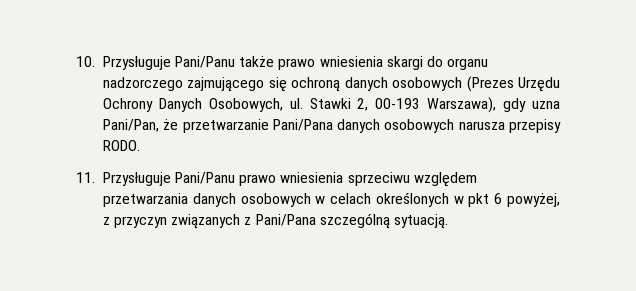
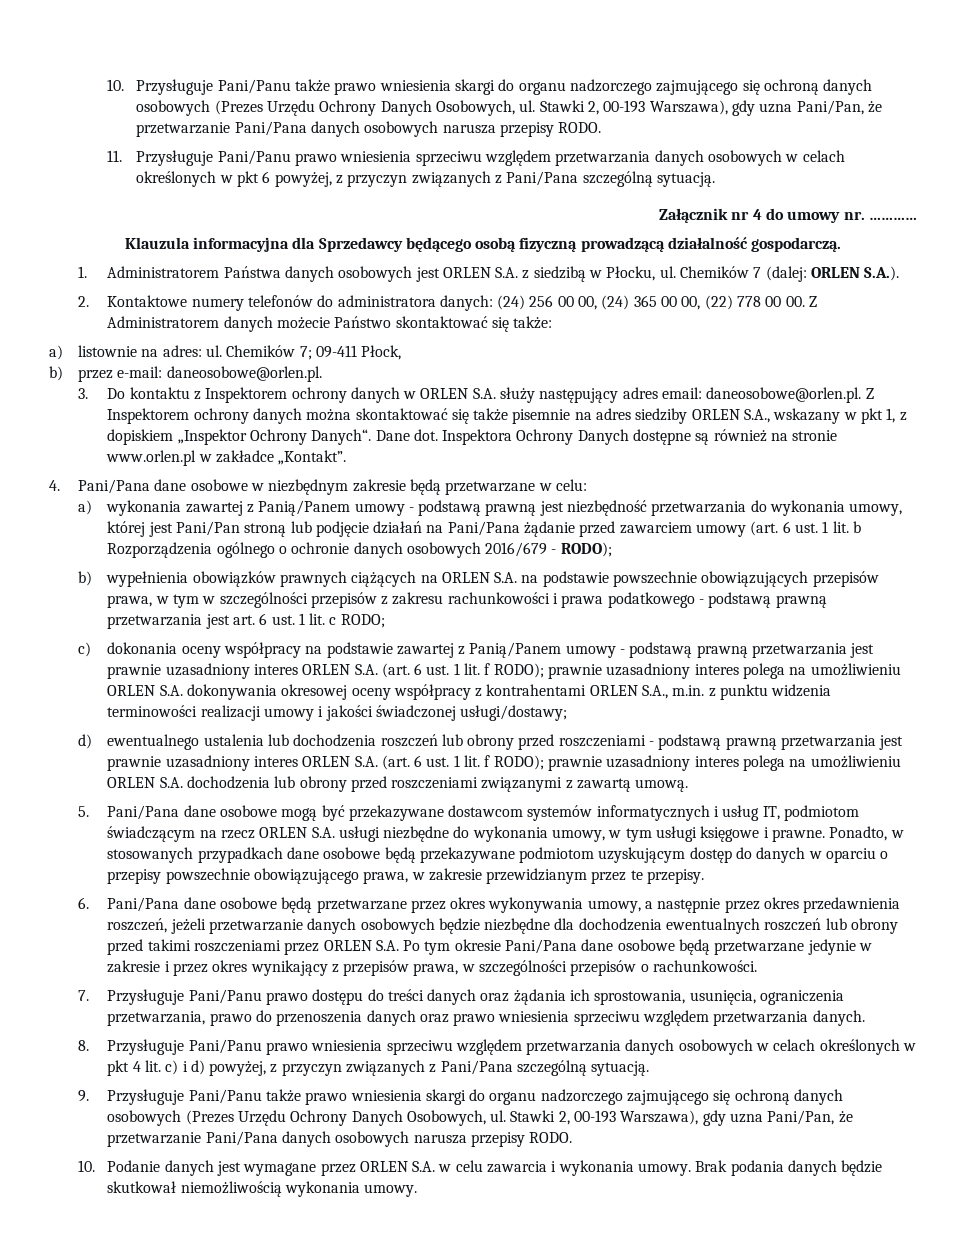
+ Załącznik nr 4 do umowy nr. …………
+ Klauzula informacyjna dla Sprzedawcy będącego osobą fizyczną prowadzącą działalność gospodarczą.
+ 1. Administratorem Państwa danych osobowych jest ORLEN S.A. z siedzibą w Płocku, ul. Chemików 7 (dalej: ORLEN S.A.).
+ 2. Kontaktowe numery telefonów do administratora danych: (24) 256 00 00, (24) 365 00 00, (22) 778 00 00. Z Administratorem danych możecie Państwo skontaktować się także:
+ a) listownie na adres: ul. Chemików 7; 09-411 Płock,
+ b) przez e-mail: daneosobowe@orlen.pl.
+ 3. Do kontaktu z Inspektorem ochrony danych w ORLEN S.A. służy następujący adres email: daneosobowe@orlen.pl. Z Inspektorem ochrony danych można skontaktować się także pisemnie na adres siedziby ORLEN S.A., wskazany w pkt 1, z dopiskiem „Inspektor Ochrony Danych“. Dane dot. Inspektora Ochrony Danych dostępne są również na stronie www.orlen.pl w zakładce „Kontakt”.
+ 4. Pani/Pana dane osobowe w niezbędnym zakresie będą przetwarzane w celu:
+ a) wykonania zawartej z Panią/Panem umowy - podstawą prawną jest niezbędność przetwarzania do wykonania umowy, której jest Pani/Pan stroną lub podjęcie działań na Pani/Pana żądanie przed zawarciem umowy (art. 6 ust. 1 lit. b Rozporządzenia ogólnego o ochronie danych osobowych 2016/679 - RODO);
+ b) wypełnienia obowiązków prawnych ciążących na ORLEN S.A. na podstawie powszechnie obowiązujących przepisów prawa, w tym w szczególności przepisów z zakresu rachunkowości i prawa podatkowego - podstawą prawną przetwarzania jest art. 6 ust. 1 lit. c RODO;
+ c) dokonania oceny współpracy na podstawie zawartej z Panią/Panem umowy - podstawą prawną przetwarzania jest prawnie uzasadniony interes ORLEN S.A. (art. 6 ust. 1 lit. f RODO); prawnie uzasadniony interes polega na umożliwieniu ORLEN S.A. dokonywania okresowej oceny współpracy z kontrahentami ORLEN S.A., m.in. z punktu widzenia terminowości realizacji umowy i jakości świadczonej usługi/dostawy;
+ d) ewentualnego ustalenia lub dochodzenia roszczeń lub obrony przed roszczeniami - podstawą prawną przetwarzania jest prawnie uzasadniony interes ORLEN S.A. (art. 6 ust. 1 lit. f RODO); prawnie uzasadniony interes polega na umożliwieniu ORLEN S.A. dochodzenia lub obrony przed roszczeniami związanymi z zawartą umową.
+ 5. Pani/Pana dane osobowe mogą być przekazywane dostawcom systemów informatycznych i usług IT, podmiotom świadczącym na rzecz ORLEN S.A. usługi niezbędne do wykonania umowy, w tym usługi księgowe i prawne. Ponadto, w stosowanych przypadkach dane osobowe będą przekazywane podmiotom uzyskującym dostęp do danych w oparciu o przepisy powszechnie obowiązującego prawa, w zakresie przewidzianym przez te przepisy.
+ 6. Pani/Pana dane osobowe będą przetwarzane przez okres wykonywania umowy, a następnie przez okres przedawnienia roszczeń, jeżeli przetwarzanie danych osobowych będzie niezbędne dla dochodzenia ewentualnych roszczeń lub obrony przed takimi roszczeniami przez ORLEN S.A. Po tym okresie Pani/Pana dane osobowe będą przetwarzane jedynie w zakresie i przez okres wynikający z przepisów prawa, w szczególności przepisów o rachunkowości.
+ 7. Przysługuje Pani/Panu prawo dostępu do treści danych oraz żądania ich sprostowania, usunięcia, ograniczenia przetwarzania, prawo do przenoszenia danych oraz prawo wniesienia sprzeciwu względem przetwarzania danych.
+ 8. Przysługuje Pani/Panu prawo wniesienia sprzeciwu względem przetwarzania danych osobowych w celach określonych w pkt 4 lit. c) i d) powyżej, z przyczyn związanych z Pani/Pana szczególną sytuacją.
+ 9. Przysługuje Pani/Panu także prawo wniesienia skargi do organu nadzorczego zajmującego się ochroną danych osobowych (Prezes Urzędu Ochrony Danych Osobowych, ul. Stawki 2, 00-193 Warszawa), gdy uzna Pani/Pan, że przetwarzanie Pani/Pana danych osobowych narusza przepisy RODO.
+ 10. Podanie danych jest wymagane przez ORLEN S.A. w celu zawarcia i wykonania umowy. Brak podania danych będzie skutkował niemożliwością wykonania umowy.

